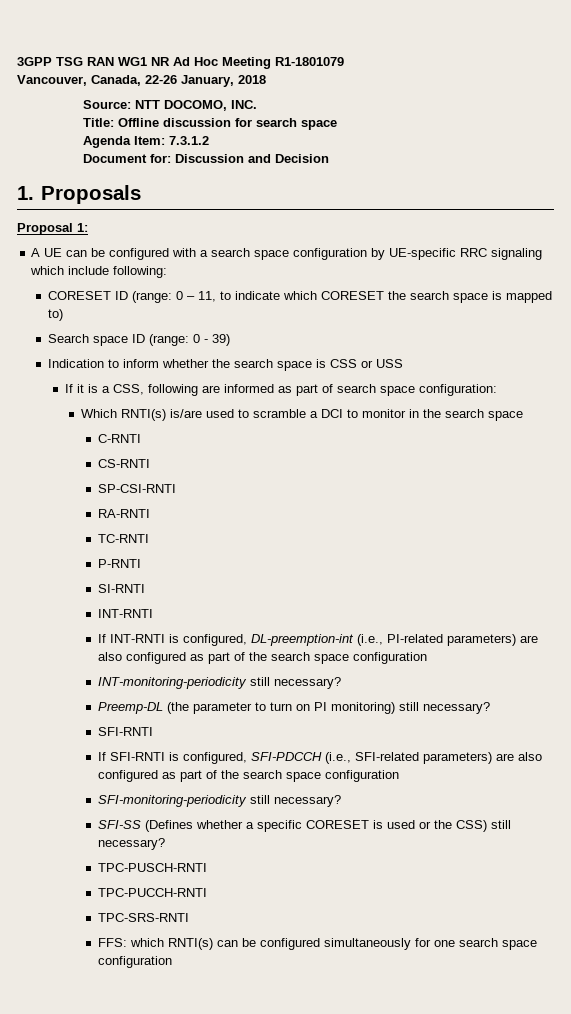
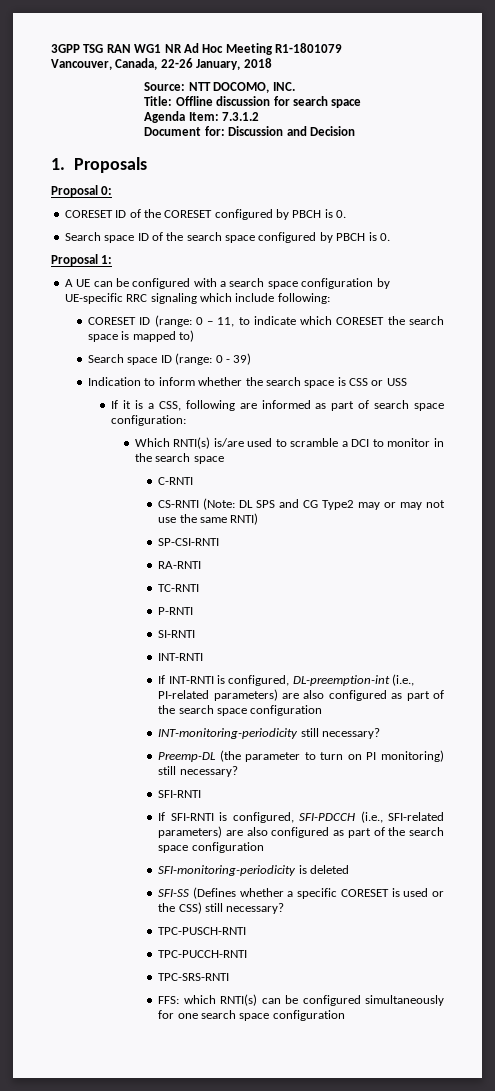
+ Proposal 0:
+ CORESET ID of the CORESET configured by PBCH is 0.
+ Search space ID of the search space configured by PBCH is 0.
- CS-RNTI
+ CS-RNTI (Note: DL SPS and CG Type2 may or may not use the same RNTI)
- SFI-monitoring-periodicity still necessary?
+ SFI-monitoring-periodicity is deleted

